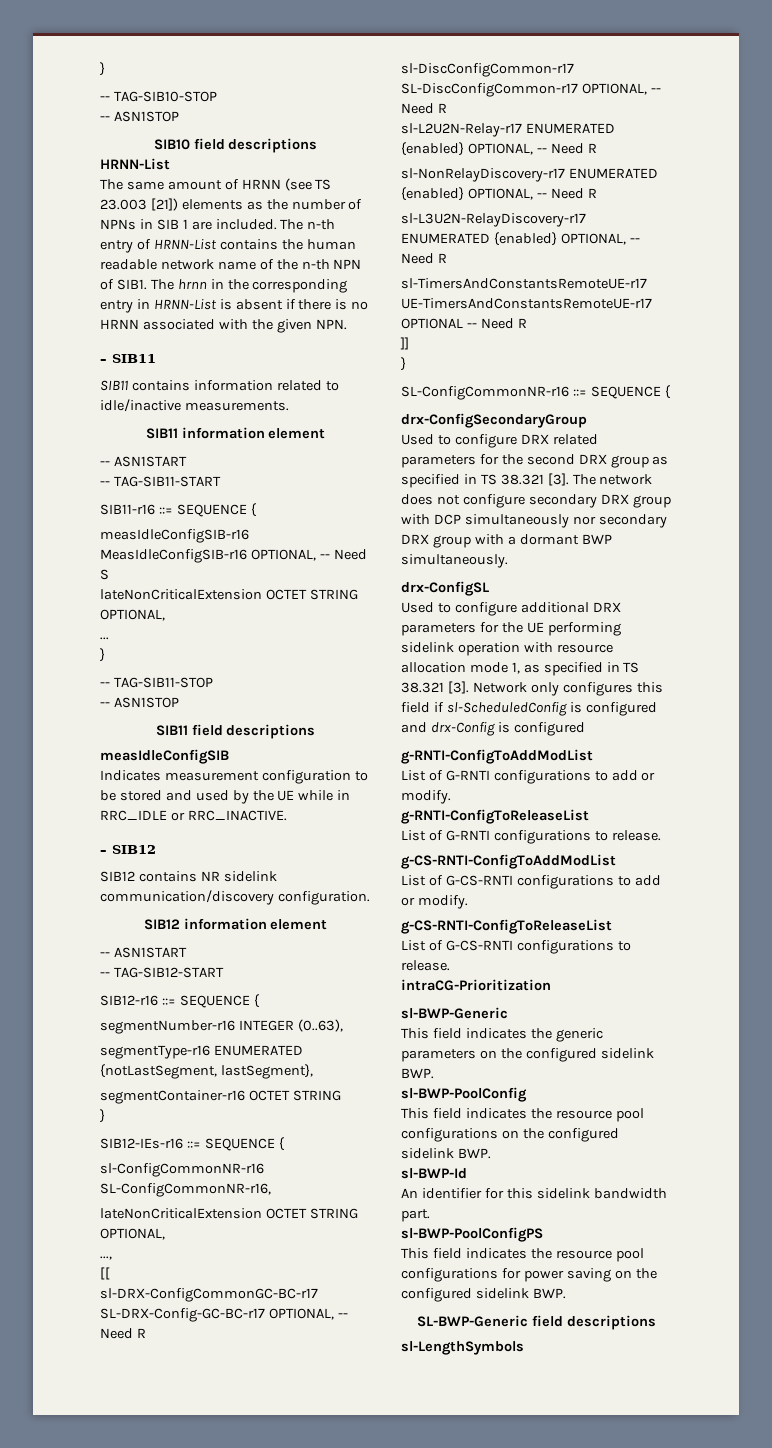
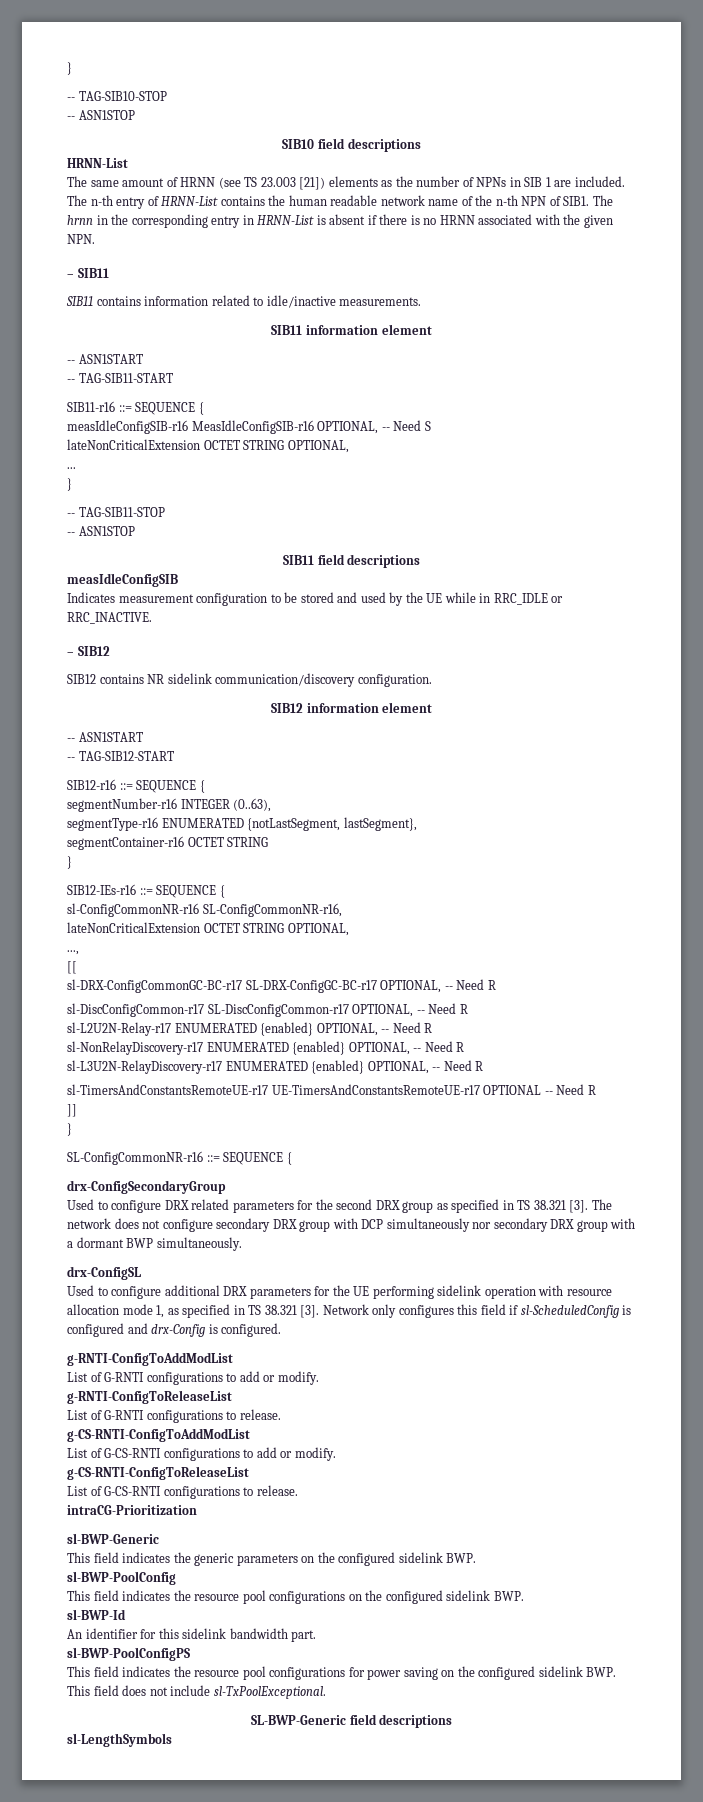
- sl-DRX-ConfigCommonGC-BC-r17 SL-DRX-Config-GC-BC-r17 OPTIONAL, -- Need R
+ sl-DRX-ConfigCommonGC-BC-r17 SL-DRX-ConfigGC-BC-r17 OPTIONAL, -- Need R
- Network only configures this field if sl-ScheduledConfig is configured and drx-Config is configured
+ Network only configures this field if sl-ScheduledConfig is configured and drx-Config is configured.
- This field indicates the resource pool configurations for power saving on the configured sidelink BWP.
+ This field indicates the resource pool configurations for power saving on the configured sidelink BWP. This field does not include sl-TxPoolExceptional.

